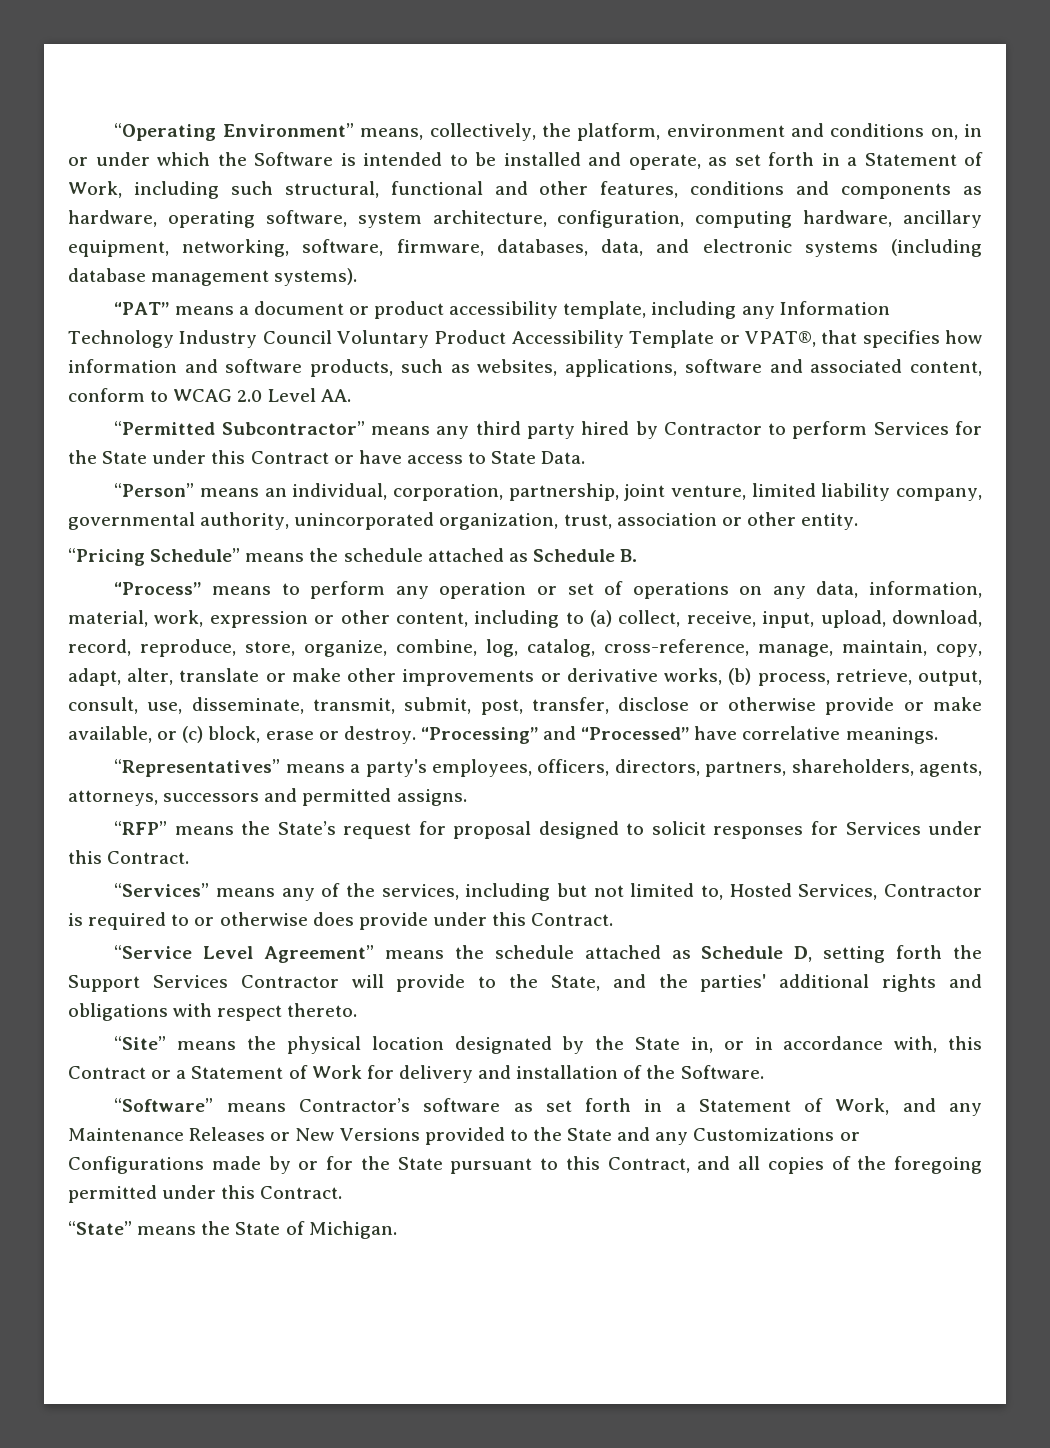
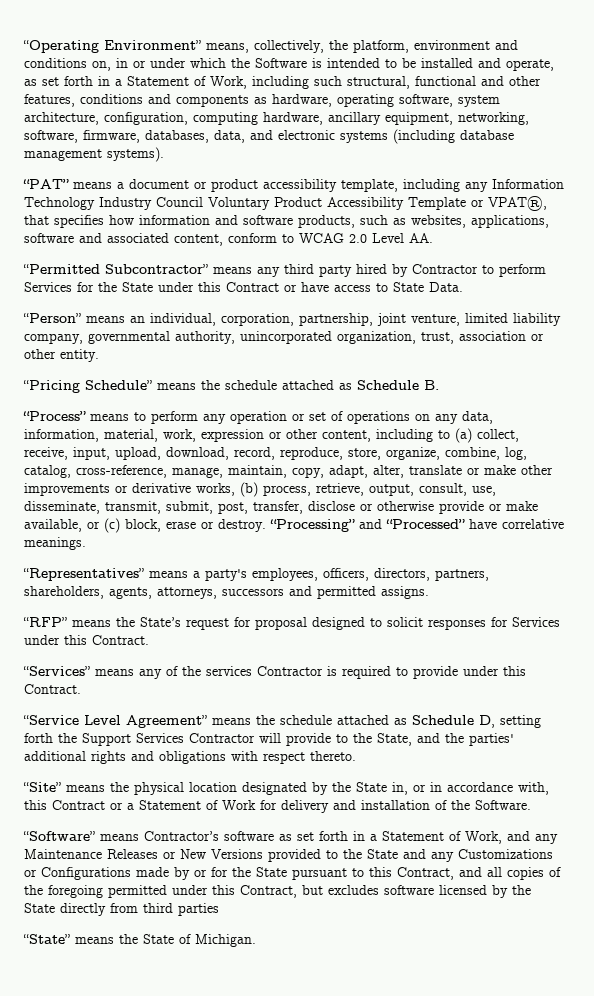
- “Services” means any of the services, including but not limited to, Hosted Services, Contractor is required to or otherwise does provide under this Contract.
+ “Services” means any of the services Contractor is required to provide under this Contract.
- “Software” means Contractor’s software as set forth in a Statement of Work, and any Maintenance Releases or New Versions provided to the State and any Customizations or Configurations made by or for the State pursuant to this Contract, and all copies of the foregoing permitted under this Contract.
+ “Software” means Contractor’s software as set forth in a Statement of Work, and any Maintenance Releases or New Versions provided to the State and any Customizations or Configurations made by or for the State pursuant to this Contract, and all copies of the foregoing permitted under this Contract, but excludes software licensed by the State directly from third parties

